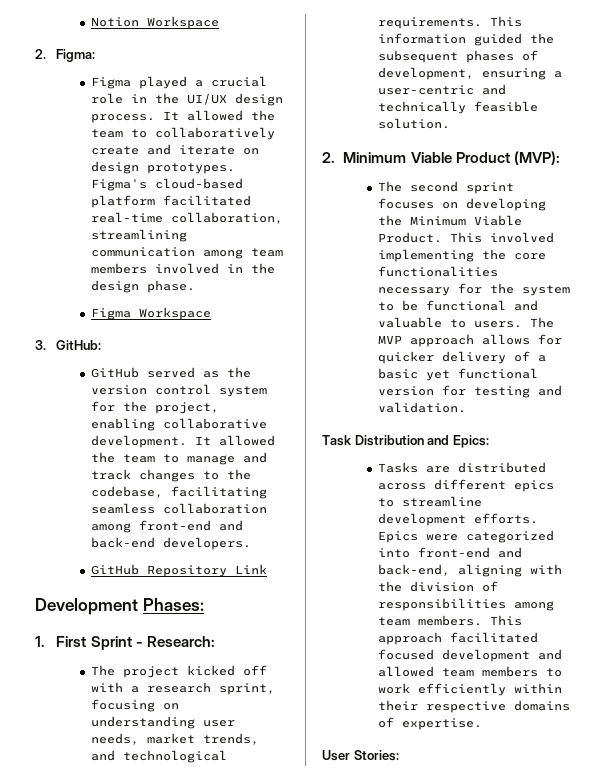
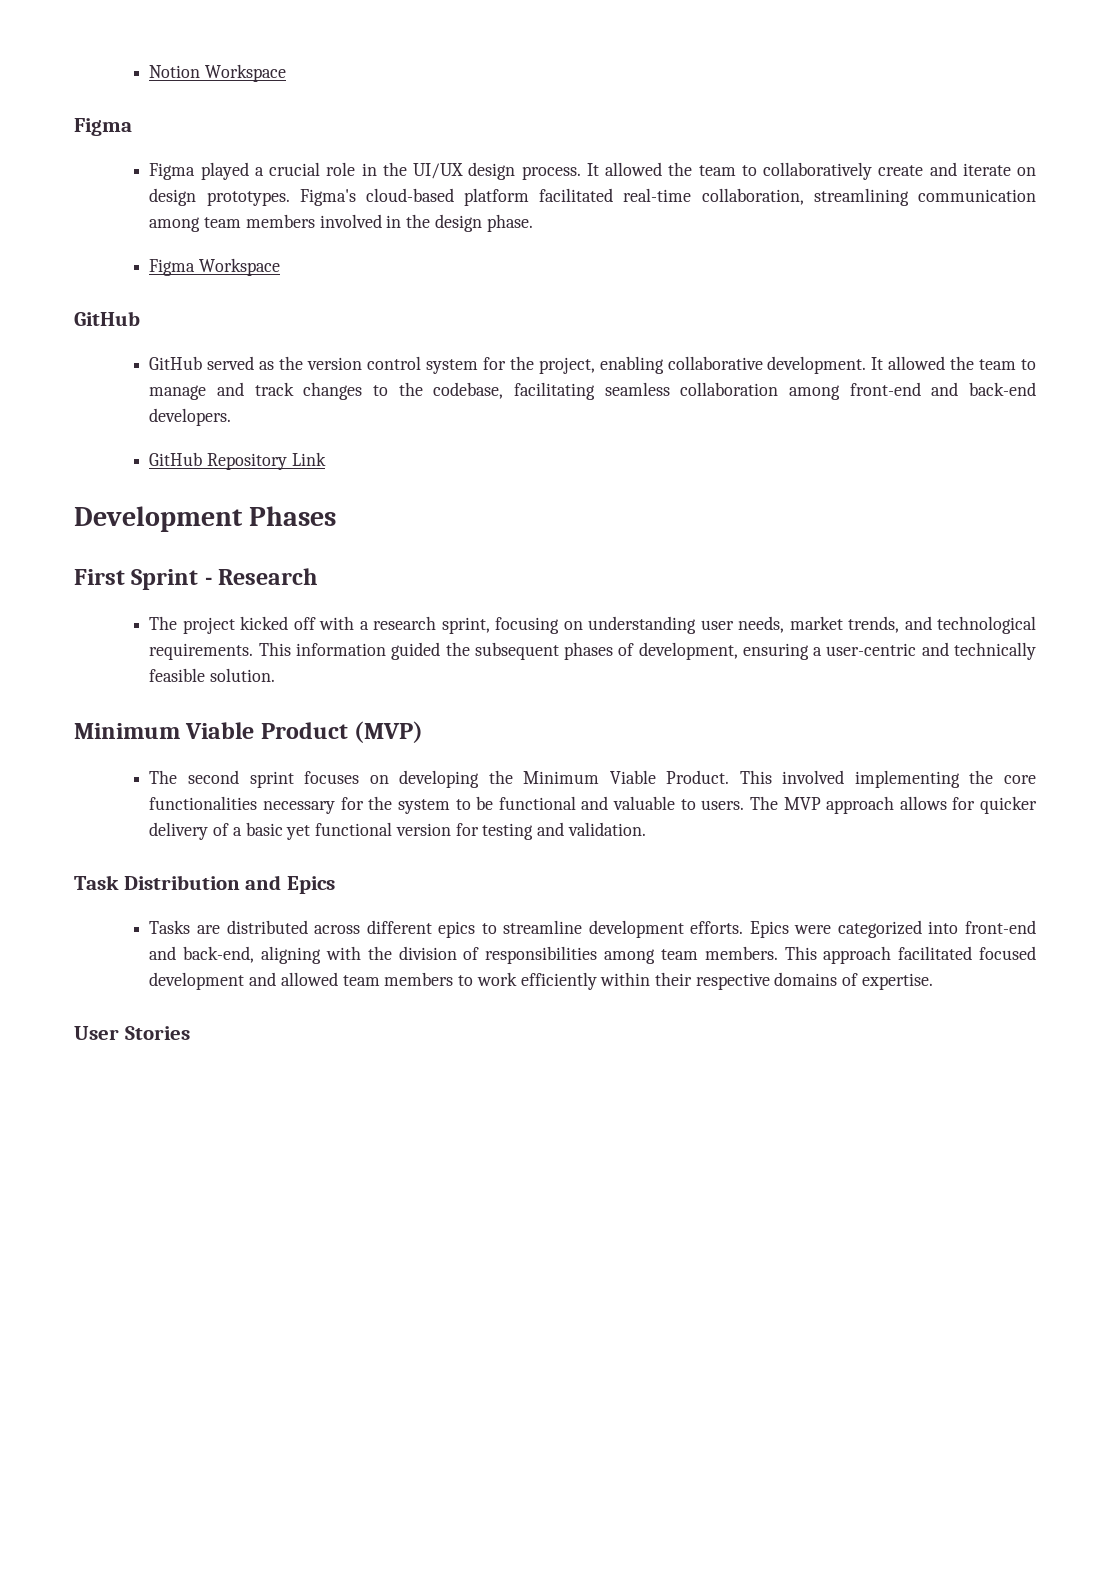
  Notion Workspace
- 2. Figma:
+ Figma
  Figma Workspace
- 3. GitHub:
+ GitHub
- Development Phases:
- 1. First Sprint - Research:
+ Development Phases
+ First Sprint - Research
- 2. Minimum Viable Product (MVP):
+ Minimum Viable Product (MVP)
- Task Distribution and Epics:
+ Task Distribution and Epics
- User Stories:
+ User Stories

